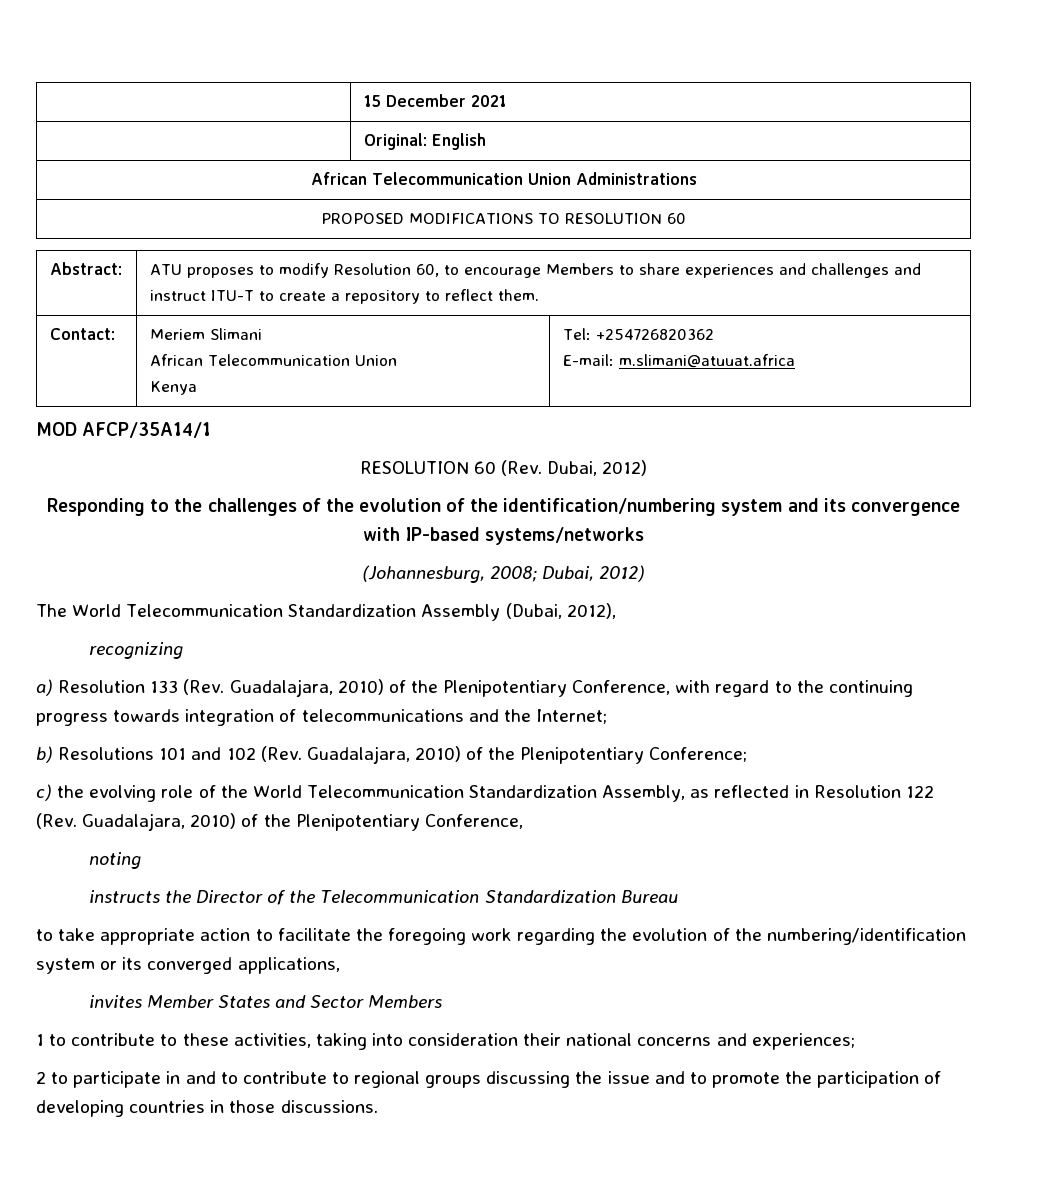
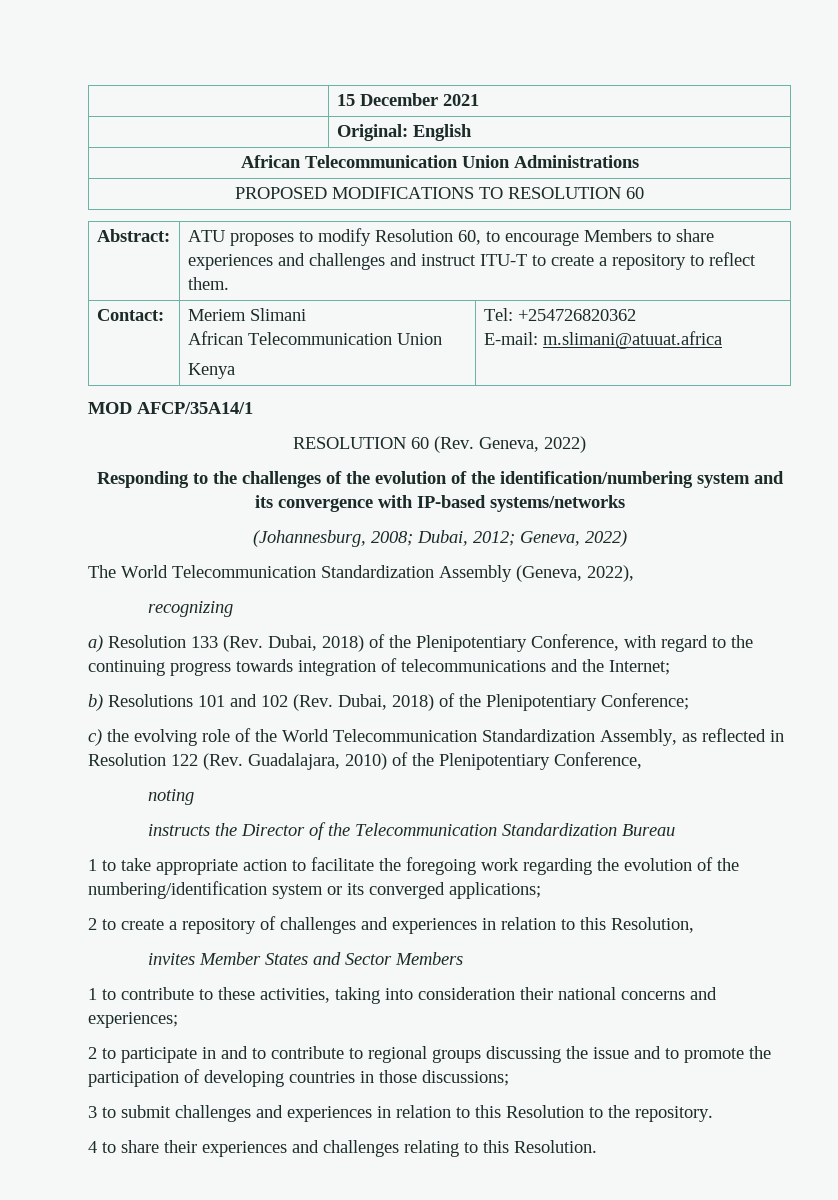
- RESOLUTION 60 (Rev. Dubai, 2012)
+ RESOLUTION 60 (Rev. Geneva, 2022)
- (Johannesburg, 2008; Dubai, 2012)
+ (Johannesburg, 2008; Dubai, 2012; Geneva, 2022)
- The World Telecommunication Standardization Assembly (Dubai, 2012),
+ The World Telecommunication Standardization Assembly (Geneva, 2022),
- a) Resolution 133 (Rev. Guadalajara, 2010) of the Plenipotentiary Conference, with regard to the continuing progress towards integration of telecommunications and the Internet;
+ a) Resolution 133 (Rev. Dubai, 2018) of the Plenipotentiary Conference, with regard to the continuing progress towards integration of telecommunications and the Internet;
- b) Resolutions 101 and 102 (Rev. Guadalajara, 2010) of the Plenipotentiary Conference;
+ b) Resolutions 101 and 102 (Rev. Dubai, 2018) of the Plenipotentiary Conference;
- to take appropriate action to facilitate the foregoing work regarding the evolution of the numbering/identification system or its converged applications,
+ 1 to take appropriate action to facilitate the foregoing work regarding the evolution of the numbering/identification system or its converged applications;
+ 2 to create a repository of challenges and experiences in relation to this Resolution,
- 2 to participate in and to contribute to regional groups discussing the issue and to promote the participation of developing countries in those discussions.
+ 2 to participate in and to contribute to regional groups discussing the issue and to promote the participation of developing countries in those discussions;
+ 3 to submit challenges and experiences in relation to this Resolution to the repository.
+ 4 to share their experiences and challenges relating to this Resolution.

